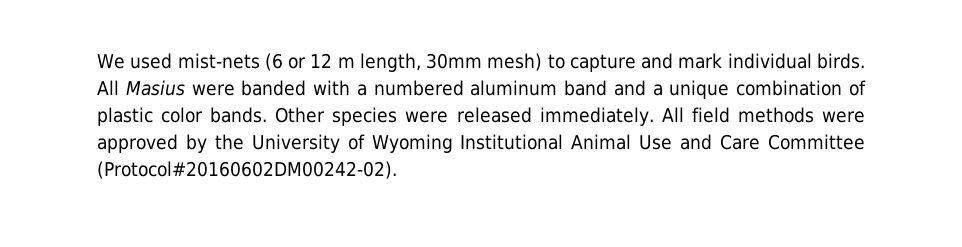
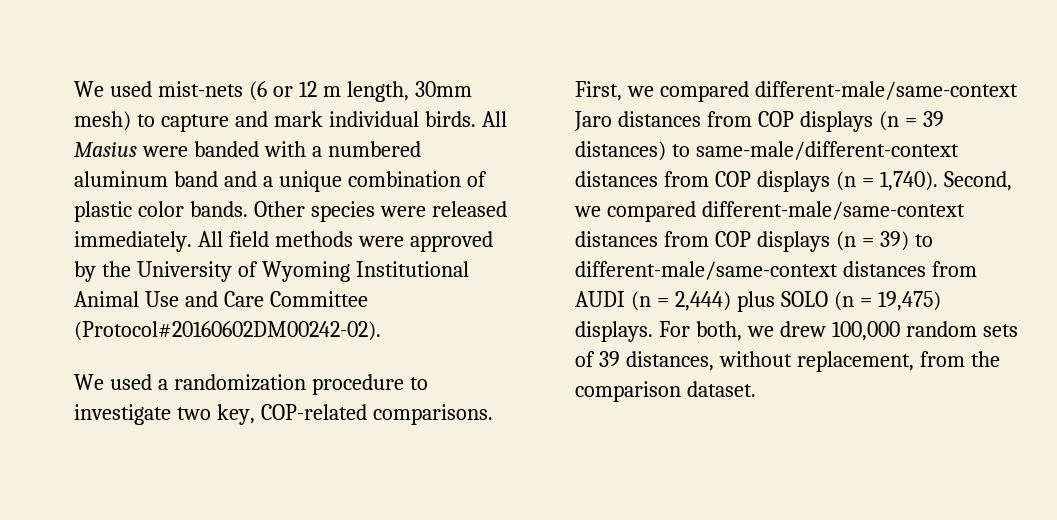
+ We used a randomization procedure to investigate two key, COP-related comparisons. First, we compared different-male/same-context Jaro distances from COP displays (n = 39 distances) to same-male/different-context distances from COP displays (n = 1,740). Second, we compared different-male/same-context distances from COP displays (n = 39) to different-male/same-context distances from AUDI (n = 2,444) plus SOLO (n = 19,475) displays. For both, we drew 100,000 random sets of 39 distances, without replacement, from the comparison dataset.

